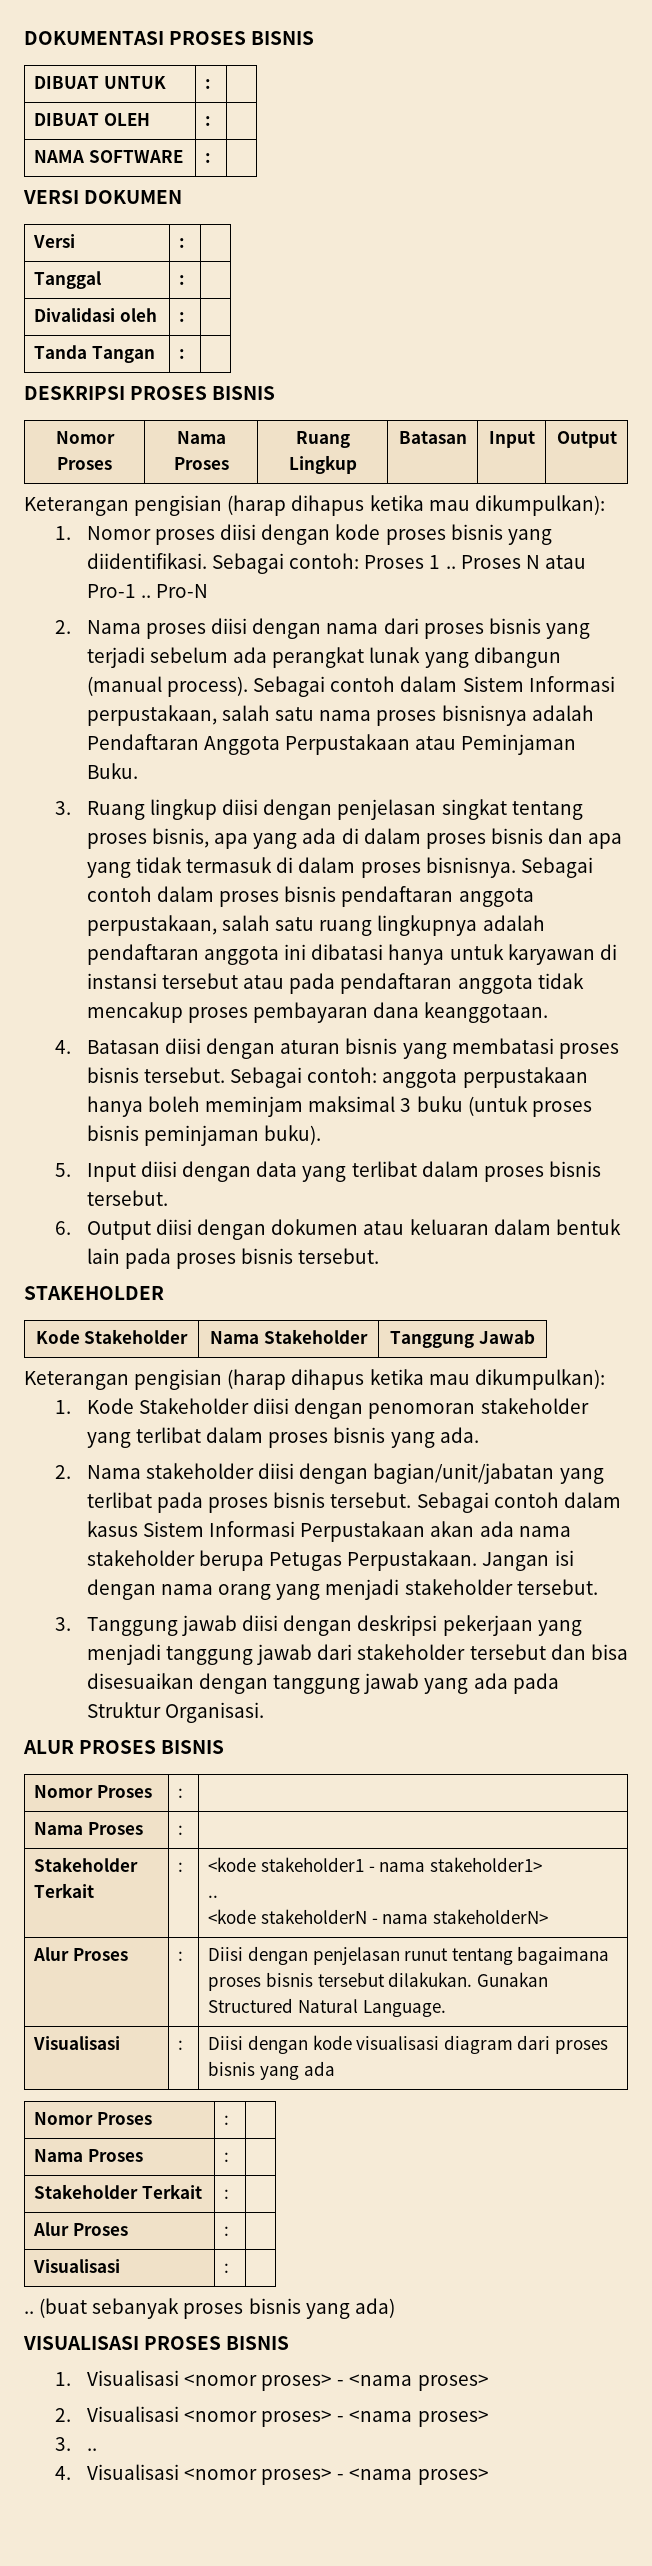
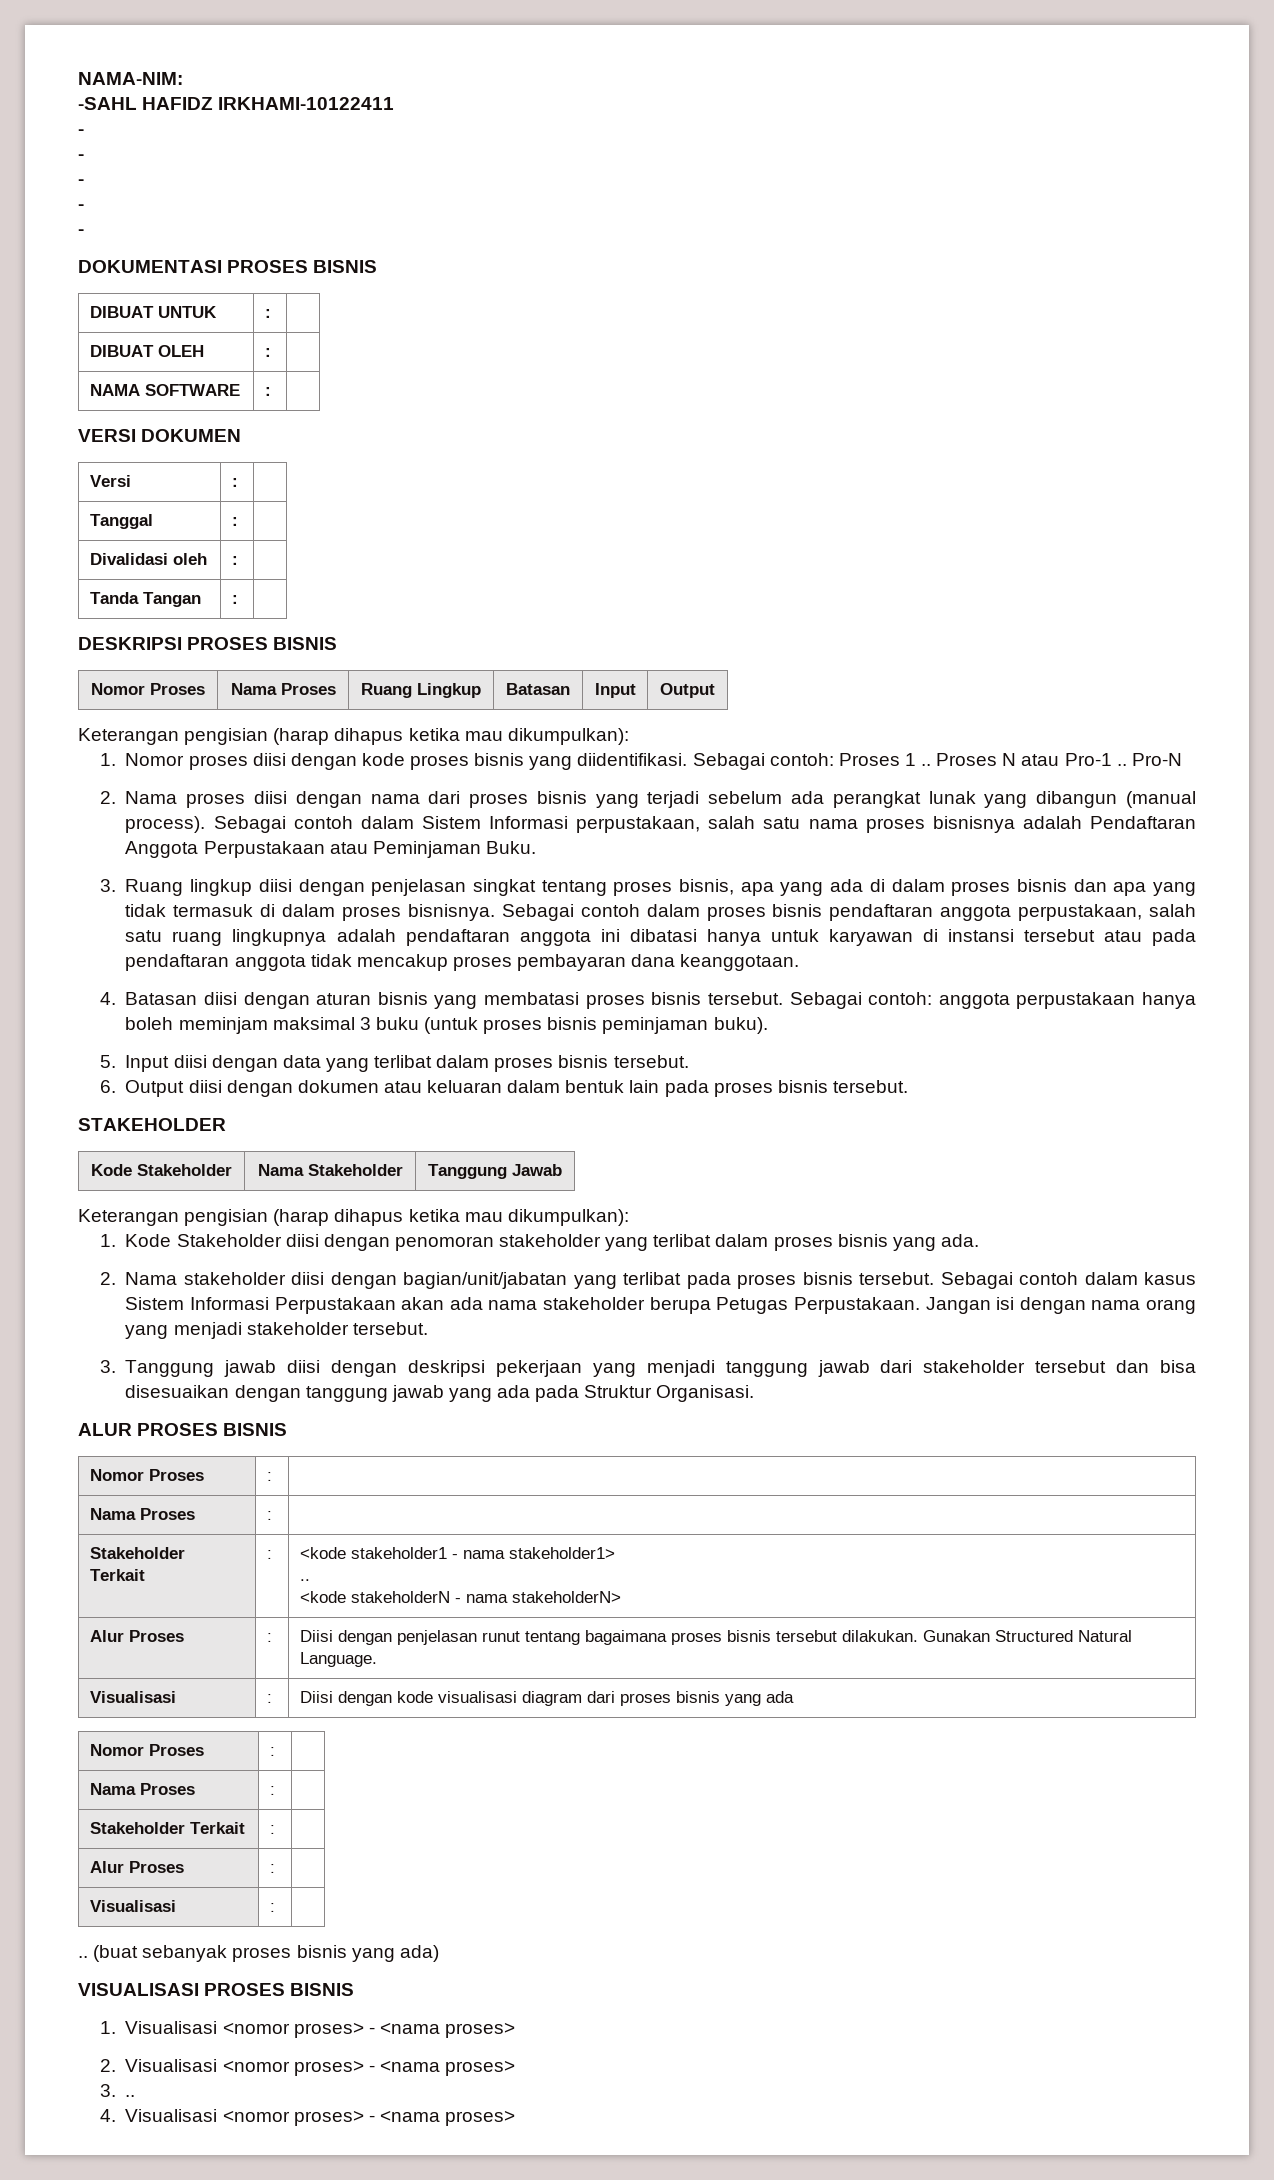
+ NAMA-NIM:
+ -SAHL HAFIDZ IRKHAMI-10122411
+ -
+ -
+ -
+ -
+ -

